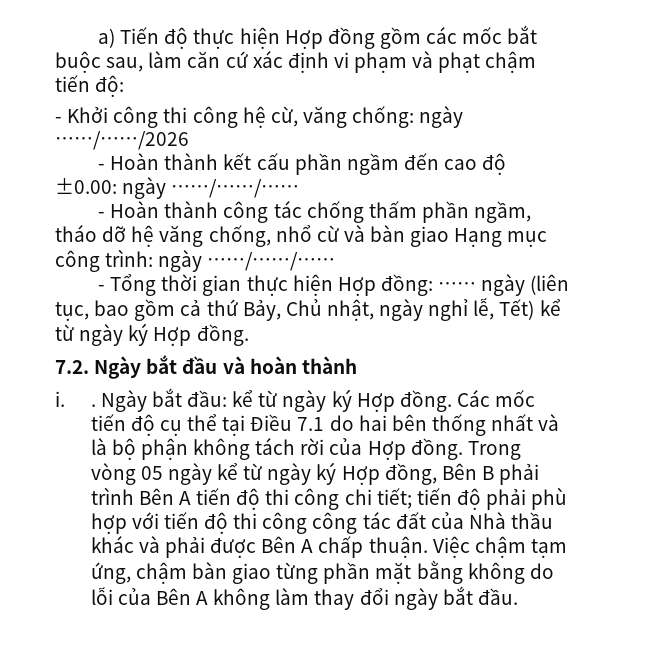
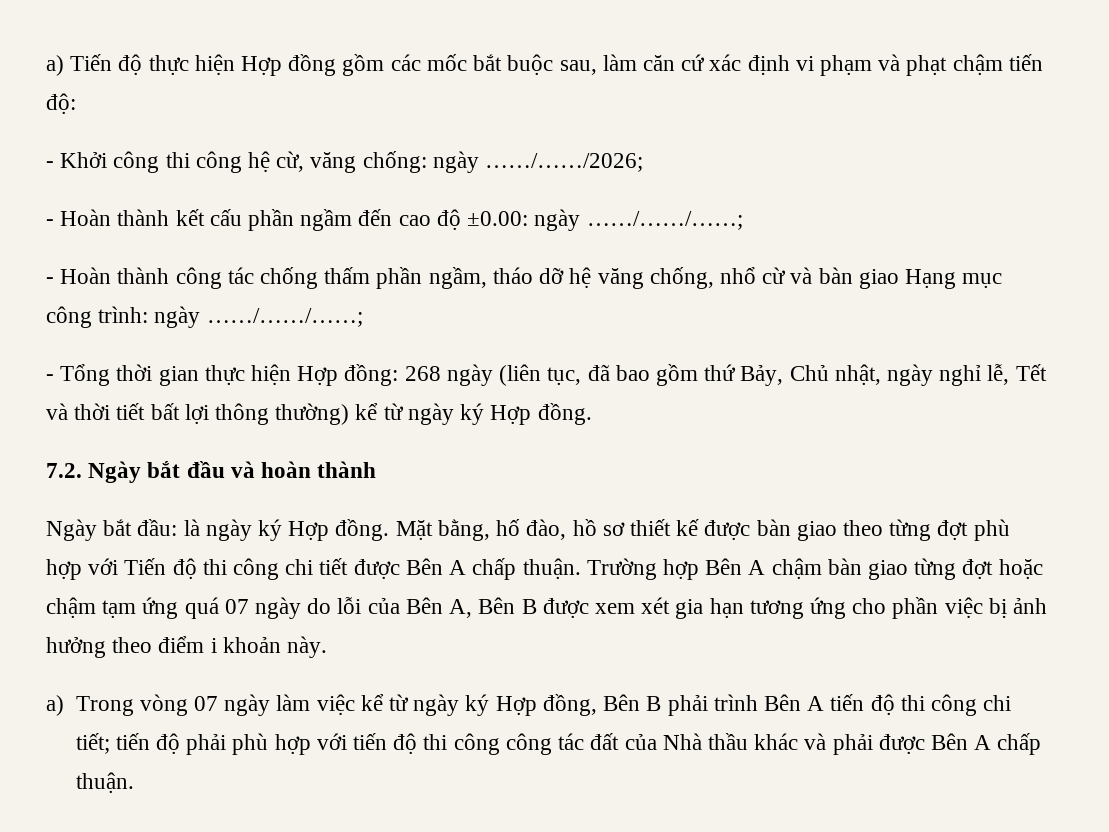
- - Khởi công thi công hệ cừ, văng chống: ngày ……/……/2026
+ - Khởi công thi công hệ cừ, văng chống: ngày ……/……/2026;
- - Hoàn thành kết cấu phần ngầm đến cao độ ±0.00: ngày ……/……/……
+ - Hoàn thành kết cấu phần ngầm đến cao độ ±0.00: ngày ……/……/……;
- - Hoàn thành công tác chống thấm phần ngầm, tháo dỡ hệ văng chống, nhổ cừ và bàn giao Hạng mục công trình: ngày ……/……/……
+ - Hoàn thành công tác chống thấm phần ngầm, tháo dỡ hệ văng chống, nhổ cừ và bàn giao Hạng mục công trình: ngày ……/……/……;
- - Tổng thời gian thực hiện Hợp đồng: …… ngày (liên tục, bao gồm cả thứ Bảy, Chủ nhật, ngày nghỉ lễ, Tết) kể từ ngày ký Hợp đồng.
+ - Tổng thời gian thực hiện Hợp đồng: 268 ngày (liên tục, đã bao gồm thứ Bảy, Chủ nhật, ngày nghỉ lễ, Tết và thời tiết bất lợi thông thường) kể từ ngày ký Hợp đồng.
- i. . Ngày bắt đầu: kể từ ngày ký Hợp đồng. Các mốc tiến độ cụ thể tại Điều 7.1 do hai bên thống nhất và là bộ phận không tách rời của Hợp đồng. Trong vòng 05 ngày kể từ ngày ký Hợp đồng, Bên B phải trình Bên A tiến độ thi công chi tiết; tiến độ phải phù hợp với tiến độ thi công công tác đất của Nhà thầu khác và phải được Bên A chấp thuận. Việc chậm tạm ứng, chậm bàn giao từng phần mặt bằng không do lỗi của Bên A không làm thay đổi ngày bắt đầu.
+ Ngày bắt đầu: là ngày ký Hợp đồng. Mặt bằng, hố đào, hồ sơ thiết kế được bàn giao theo từng đợt phù hợp với Tiến độ thi công chi tiết được Bên A chấp thuận. Trường hợp Bên A chậm bàn giao từng đợt hoặc chậm tạm ứng quá 07 ngày do lỗi của Bên A, Bên B được xem xét gia hạn tương ứng cho phần việc bị ảnh hưởng theo điểm i khoản này.
+ a) Trong vòng 07 ngày làm việc kể từ ngày ký Hợp đồng, Bên B phải trình Bên A tiến độ thi công chi tiết; tiến độ phải phù hợp với tiến độ thi công công tác đất của Nhà thầu khác và phải được Bên A chấp thuận.

